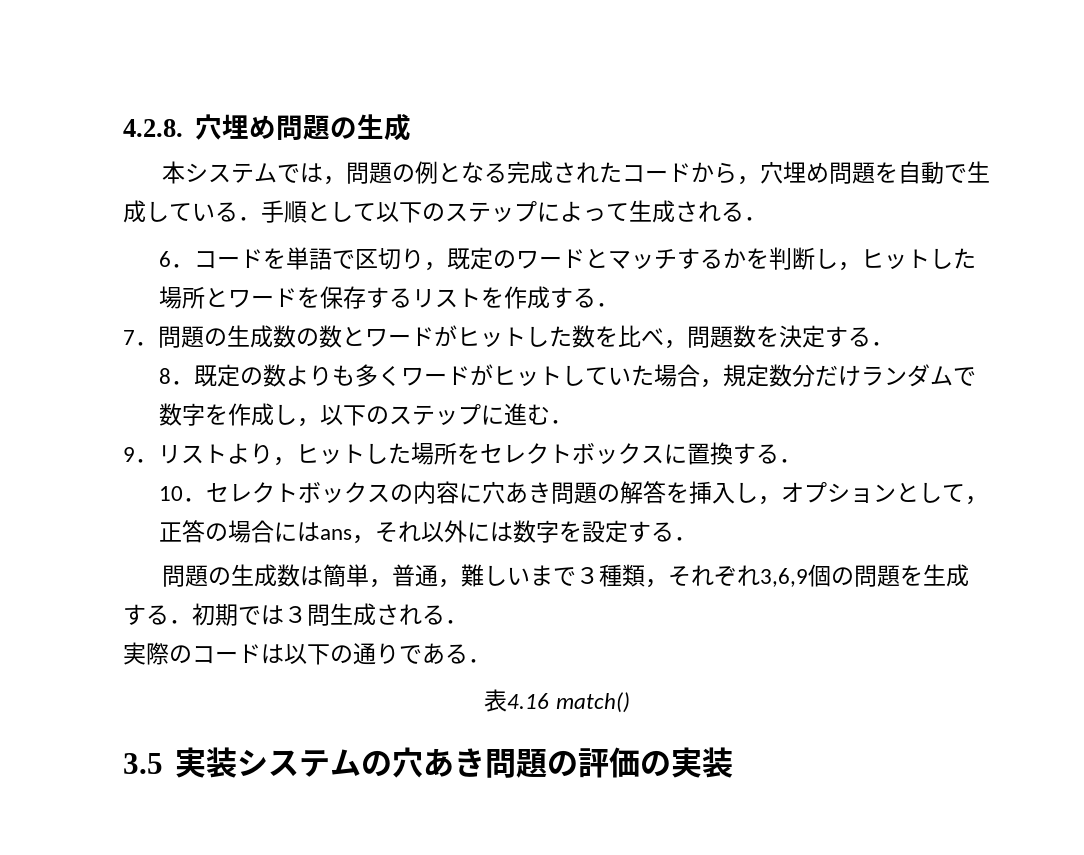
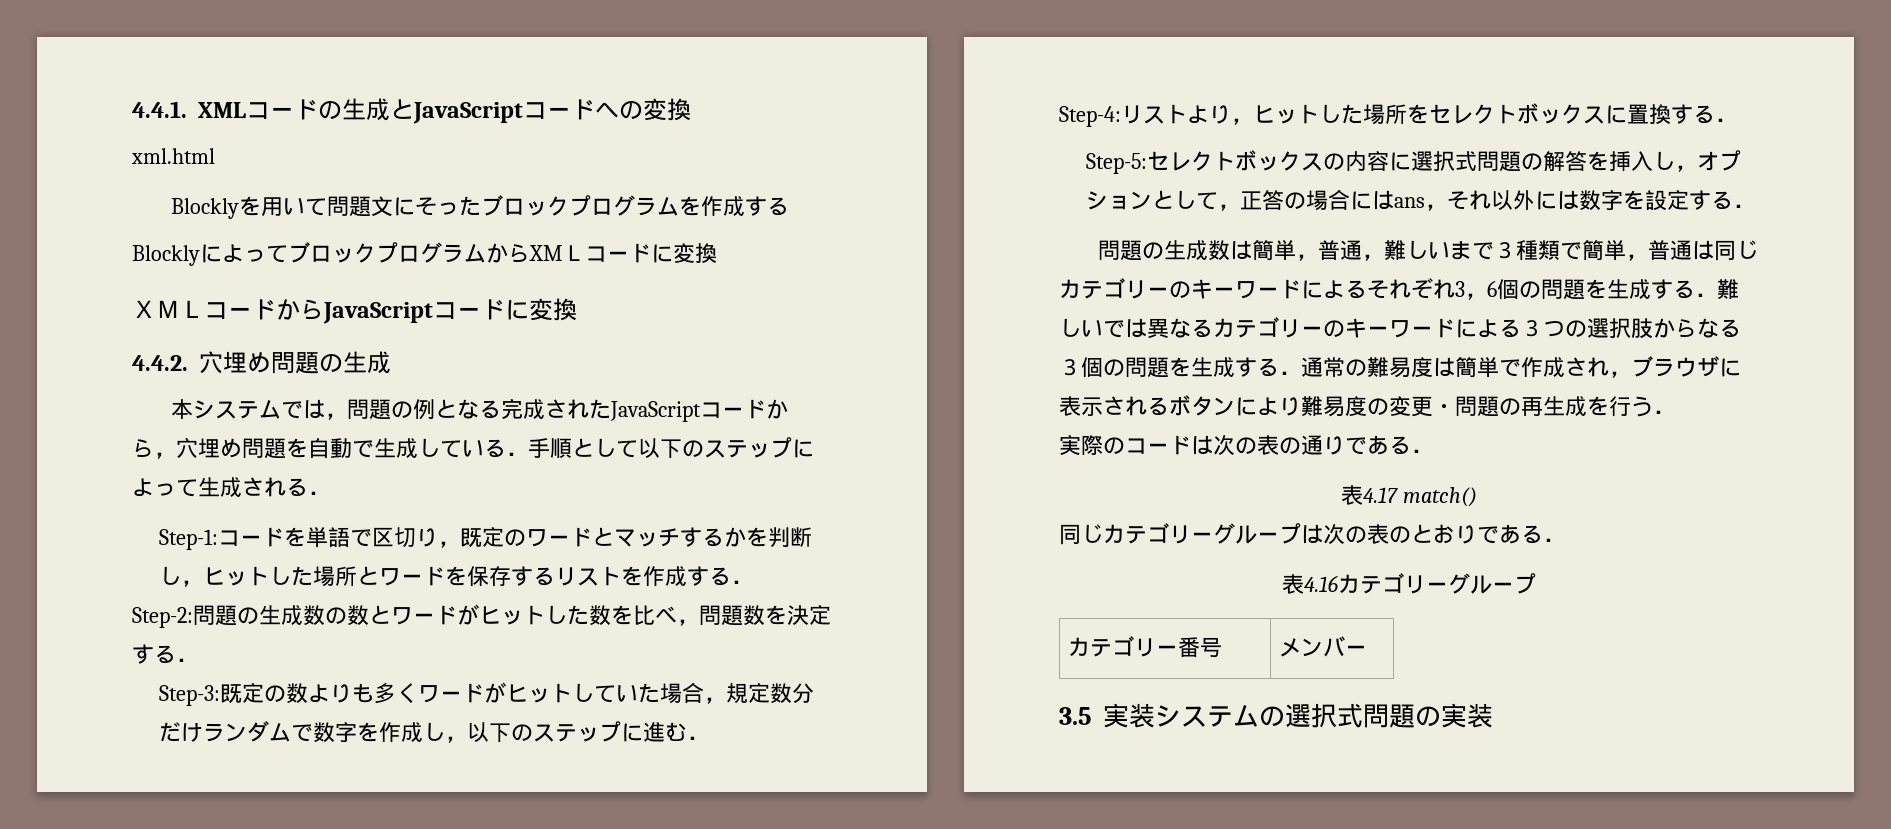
- 4.2.8.穴埋め問題の生成
+ 4.4.1. XMLコードの生成とJavaScriptコードへの変換
+ xml.html
+ Blocklyを用いて問題文にそったブロックプログラムを作成する
+ BlocklyによってブロックプログラムからXMＬコードに変換
+ ＸＭＬコードからJavaScriptコードに変換
+ 4.4.2.穴埋め問題の生成
- 本システムでは，問題の例となる完成されたコードから，穴埋め問題を自動で生成している．手順として以下のステップによって生成される．
+ 本システムでは，問題の例となる完成されたJavaScriptコードから，穴埋め問題を自動で生成している．手順として以下のステップによって生成される．
- 6．コードを単語で区切り，既定のワードとマッチするかを判断し，ヒットした場所とワードを保存するリストを作成する．
+ Step-1:コードを単語で区切り，既定のワードとマッチするかを判断し，ヒットした場所とワードを保存するリストを作成する．
- 7．問題の生成数の数とワードがヒットした数を比べ，問題数を決定する．
+ Step-2:問題の生成数の数とワードがヒットした数を比べ，問題数を決定する．
- 8．既定の数よりも多くワードがヒットしていた場合，規定数分だけランダムで数字を作成し，以下のステップに進む．
+ Step-3:既定の数よりも多くワードがヒットしていた場合，規定数分だけランダムで数字を作成し，以下のステップに進む．
- 9．リストより，ヒットした場所をセレクトボックスに置換する．
+ Step-4:リストより，ヒットした場所をセレクトボックスに置換する．
- 10．セレクトボックスの内容に穴あき問題の解答を挿入し，オプションとして，正答の場合にはans，それ以外には数字を設定する．
+ Step-5:セレクトボックスの内容に選択式問題の解答を挿入し，オプションとして，正答の場合にはans，それ以外には数字を設定する．
- 問題の生成数は簡単，普通，難しいまで３種類，それぞれ3,6,9個の問題を生成する．初期では３問生成される．
+ 問題の生成数は簡単，普通，難しいまで３種類で簡単，普通は同じカテゴリーのキーワードによるそれぞれ3，6個の問題を生成する．難しいでは異なるカテゴリーのキーワードによる３つの選択肢からなる３個の問題を生成する．通常の難易度は簡単で作成され，ブラウザに表示されるボタンにより難易度の変更・問題の再生成を行う．
- 実際のコードは以下の通りである．
+ 実際のコードは次の表の通りである．
- 表4.16 match()
+ 表4.17 match()
+ 同じカテゴリーグループは次の表のとおりである．
+ 表4.16カテゴリーグループ
+ カテゴリー番号 | メンバー
- 3.5実装システムの穴あき問題の評価の実装
+ 3.5実装システムの選択式問題の実装

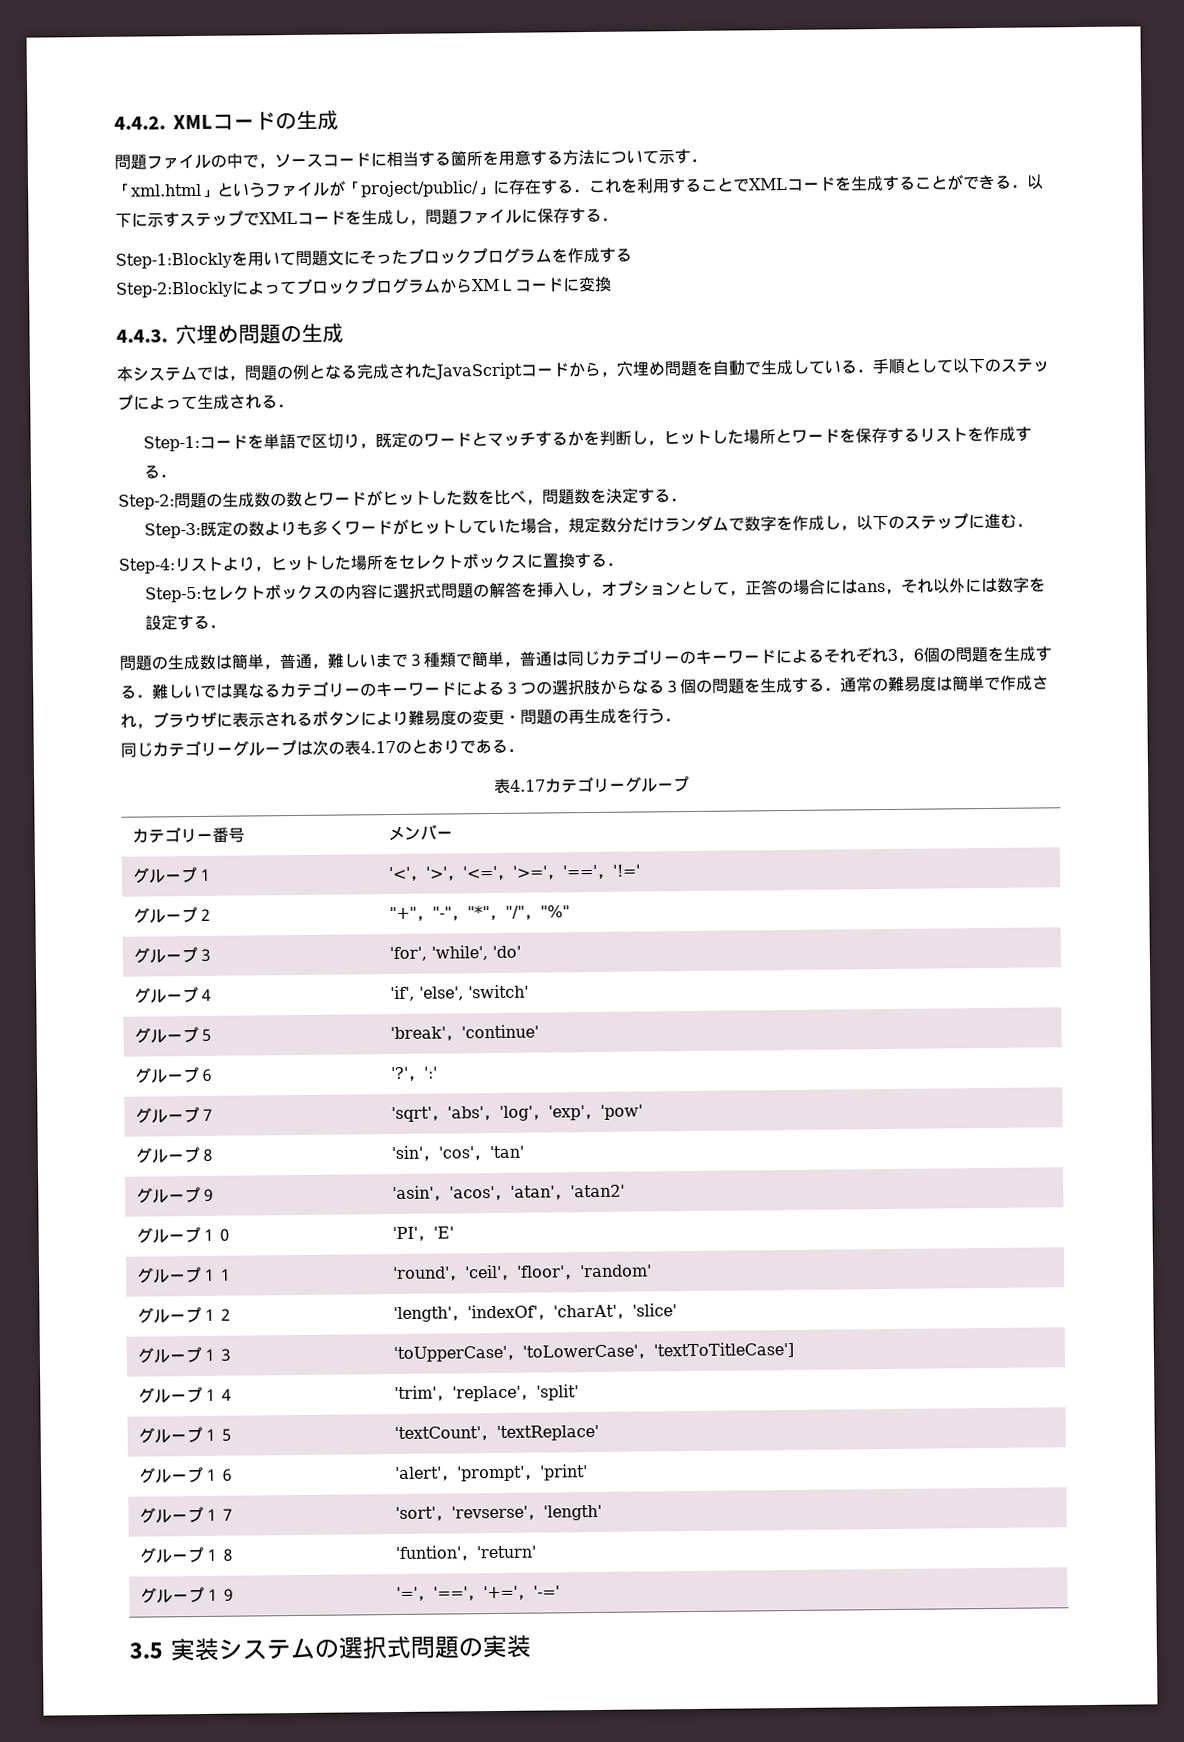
- 4.4.1. XMLコードの生成とJavaScriptコードへの変換
- xml.html
- Blocklyを用いて問題文にそったブロックプログラムを作成する
+ 4.4.2. XMLコードの生成
+ 問題ファイルの中で，ソースコードに相当する箇所を用意する方法について示す．
+ 「xml.html」というファイルが「project/public/」に存在する．これを利用することでXMLコードを生成することができる．以下に示すステップでXMLコードを生成し，問題ファイルに保存する．
+ Step-1:Blocklyを用いて問題文にそったブロックプログラムを作成する
- BlocklyによってブロックプログラムからXMＬコードに変換
+ Step-2:BlocklyによってブロックプログラムからXMＬコードに変換
- ＸＭＬコードからJavaScriptコードに変換
- 4.4.2.穴埋め問題の生成
+ 4.4.3.穴埋め問題の生成
- 実際のコードは次の表の通りである．
- 表4.17 match()
- 同じカテゴリーグループは次の表のとおりである．
+ 同じカテゴリーグループは次の表4.17のとおりである．
- 表4.16カテゴリーグループ
+ 表4.17カテゴリーグループ
+ グループ１ | '<'，'>'，'<='，'>='，'=='，'!='
+ グループ２ | "+"，"-"，"*"，"/"，"%"
+ グループ３ | 'for', 'while', 'do'
+ グループ４ | 'if', 'else', 'switch'
+ グループ５ | 'break'，'continue'
+ グループ６ | '?'，':'
+ グループ７ | 'sqrt'，'abs'，'log'，'exp'，'pow'
+ グループ８ | 'sin'，'cos'，'tan'
+ グループ９ | 'asin'，'acos'，'atan'，'atan2'
+ グループ１０ | 'PI'，'E'
+ グループ１１ | 'round'，'ceil'，'floor'，'random'
+ グループ１２ | 'length'，'indexOf'，'charAt'，'slice'
+ グループ１３ | 'toUpperCase'，'toLowerCase'，'textToTitleCase']
+ グループ１４ | 'trim'，'replace'，'split'
+ グループ１５ | 'textCount'，'textReplace'
+ グループ１６ | 'alert'，'prompt'，'print'
+ グループ１７ | 'sort'，'revserse'，'length'
+ グループ１８ | 'funtion'，'return'
+ グループ１９ | '='，'=='，'+='，'-='

